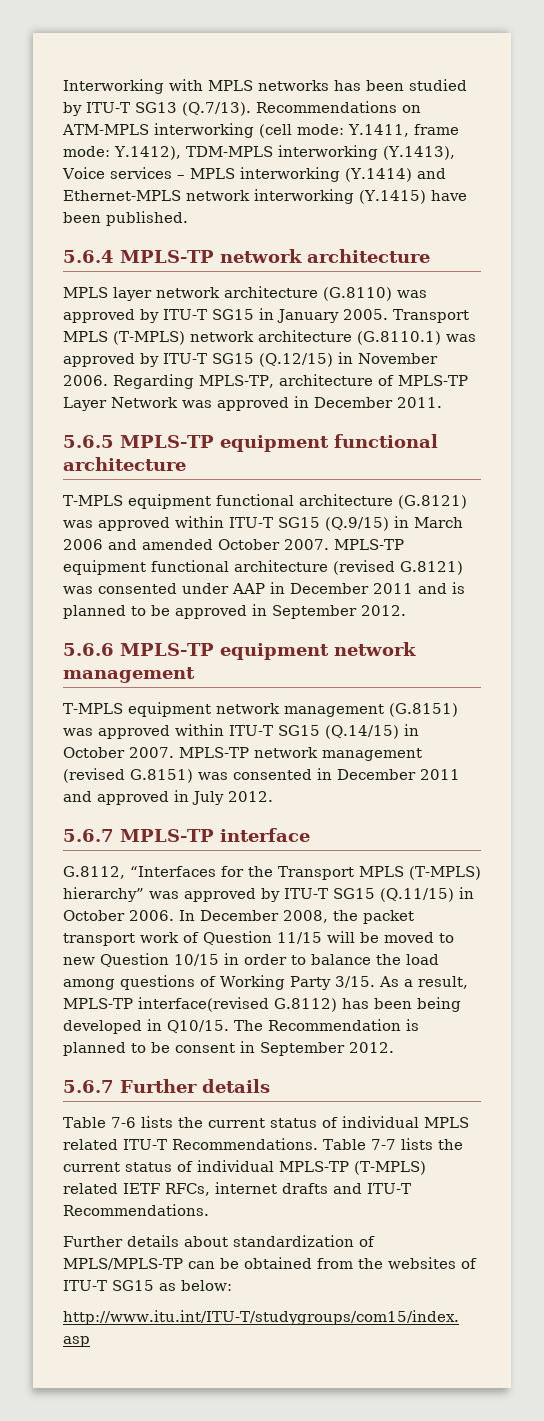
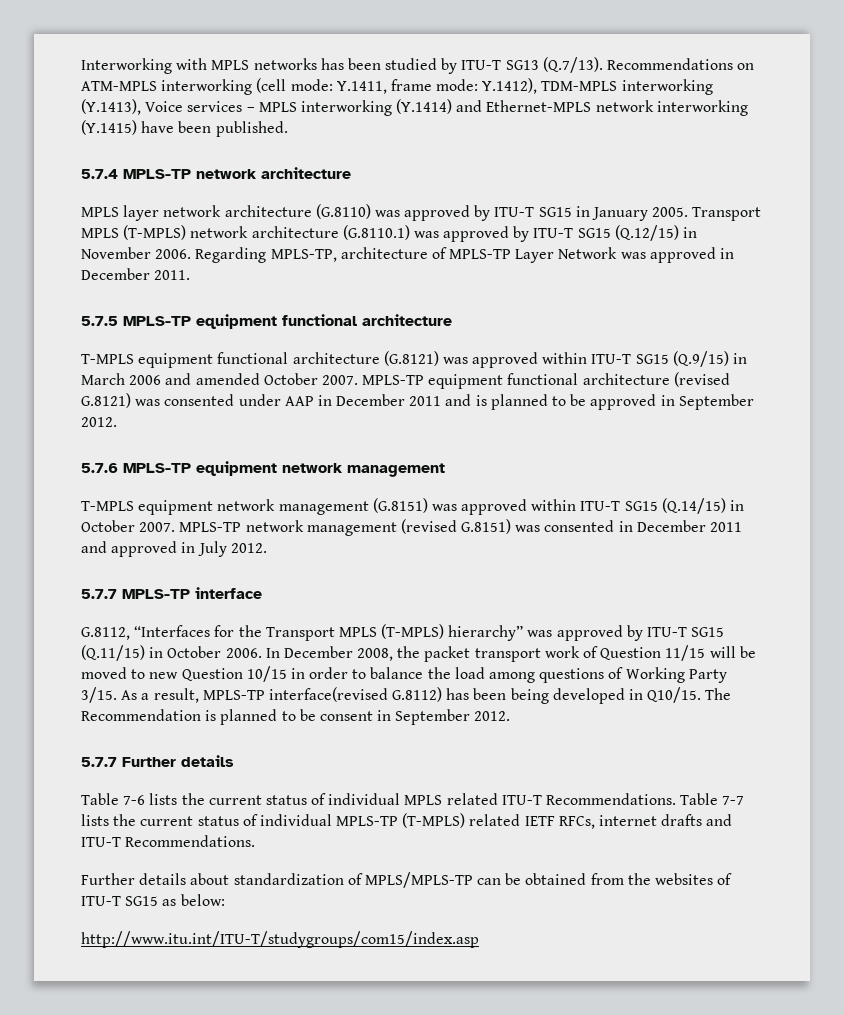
- 5.6.4 MPLS-TP network architecture
+ 5.7.4 MPLS-TP network architecture
- 5.6.5 MPLS-TP equipment functional architecture
+ 5.7.5 MPLS-TP equipment functional architecture
- 5.6.6 MPLS-TP equipment network management
+ 5.7.6 MPLS-TP equipment network management
- 5.6.7 MPLS-TP interface
+ 5.7.7 MPLS-TP interface
- 5.6.7 Further details
+ 5.7.7 Further details

